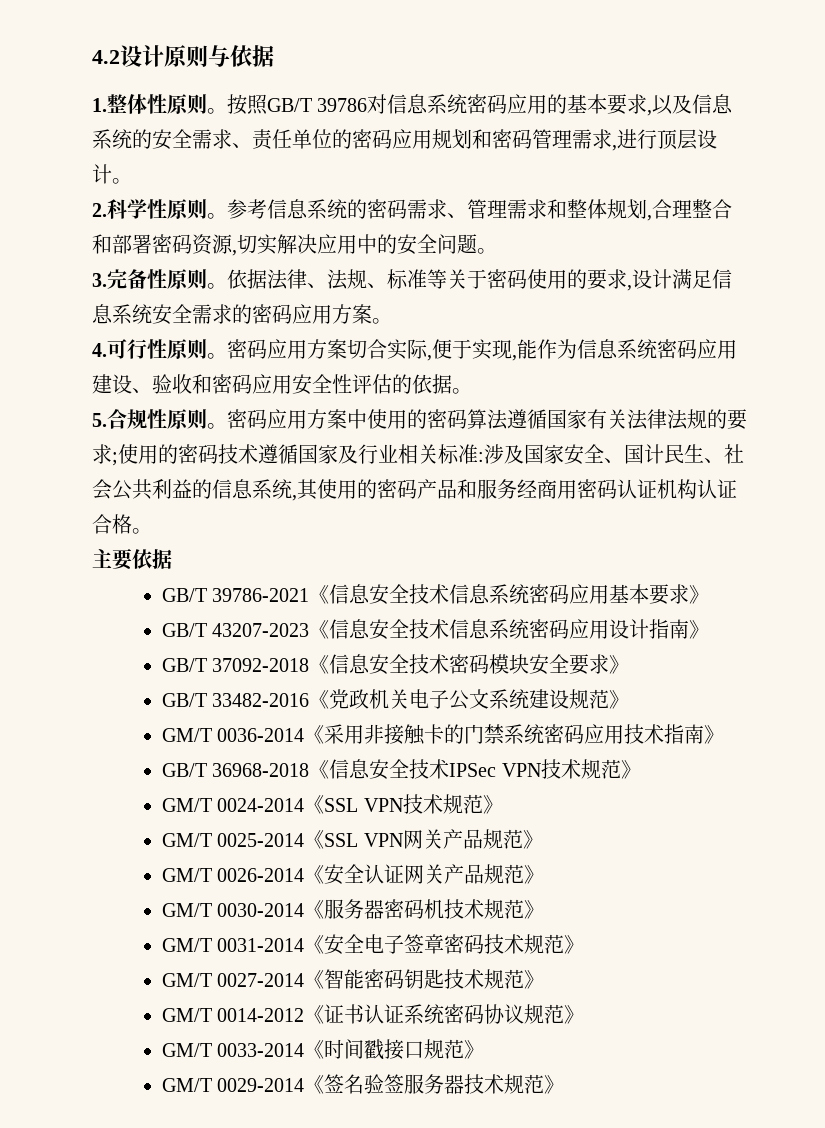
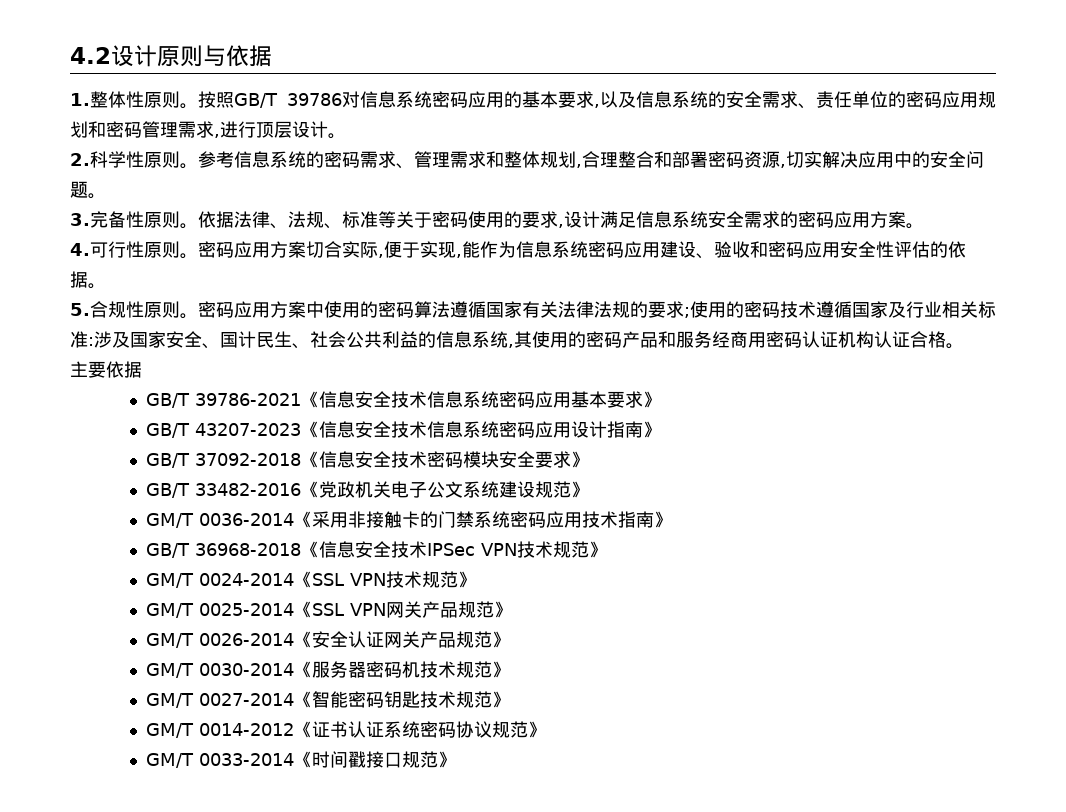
- GM/T 0031-2014《安全电子签章密码技术规范》
- GM/T 0029-2014《签名验签服务器技术规范》

